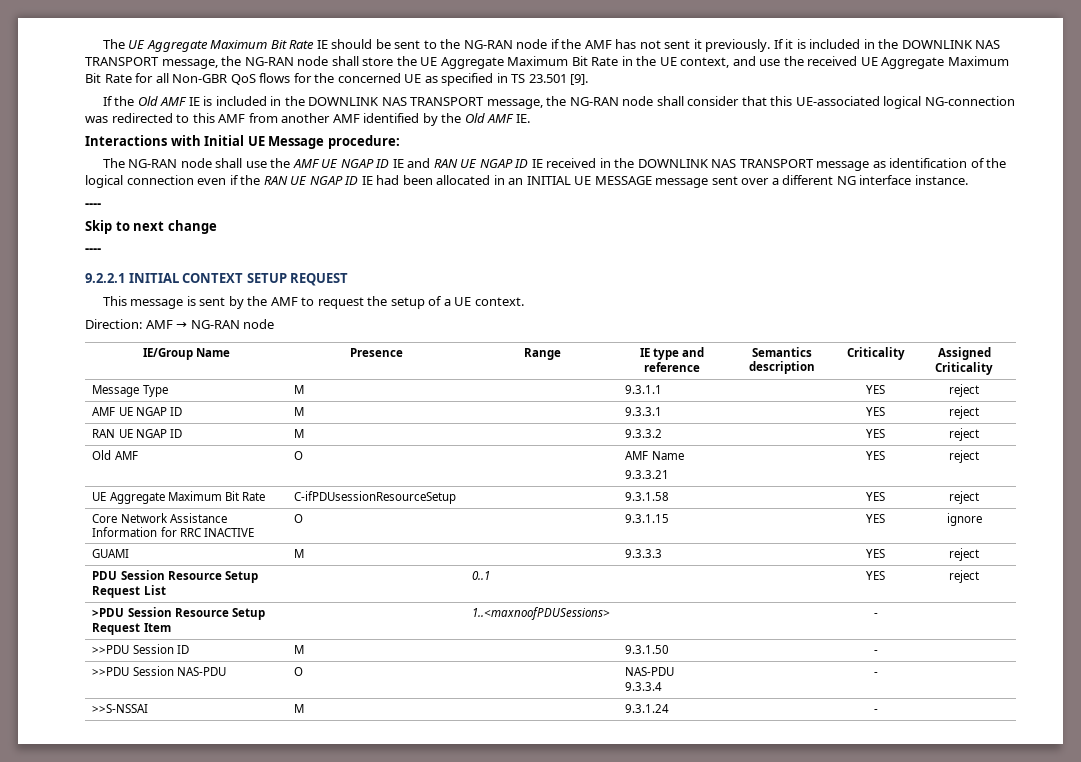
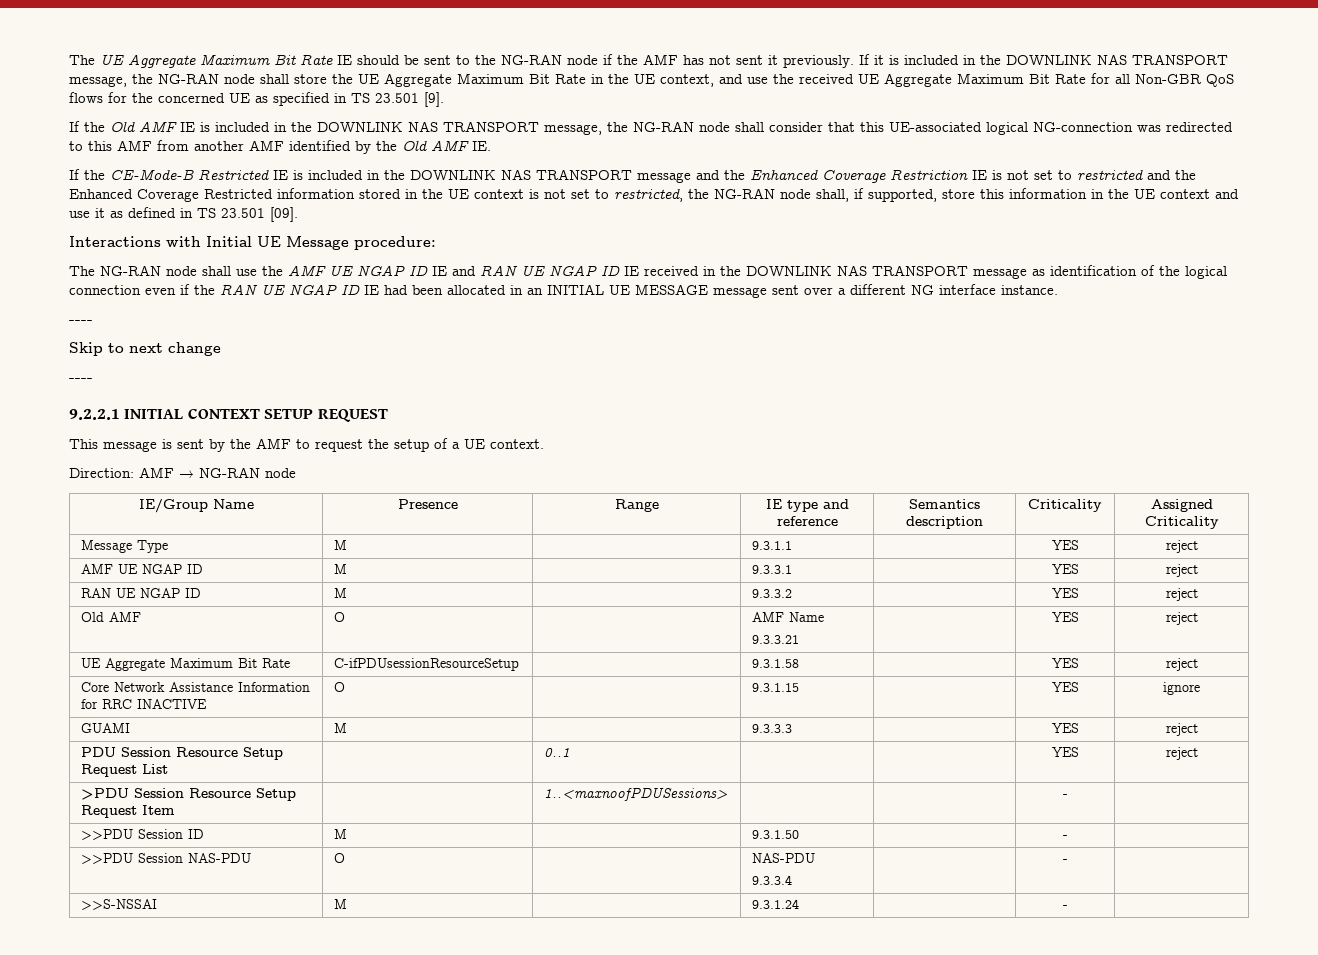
+ If the CE-Mode-B Restricted IE is included in the DOWNLINK NAS TRANSPORT message and the Enhanced Coverage Restriction IE is not set to restricted and the Enhanced Coverage Restricted information stored in the UE context is not set to restricted, the NG-RAN node shall, if supported, store this information in the UE context and use it as defined in TS 23.501 [09].

